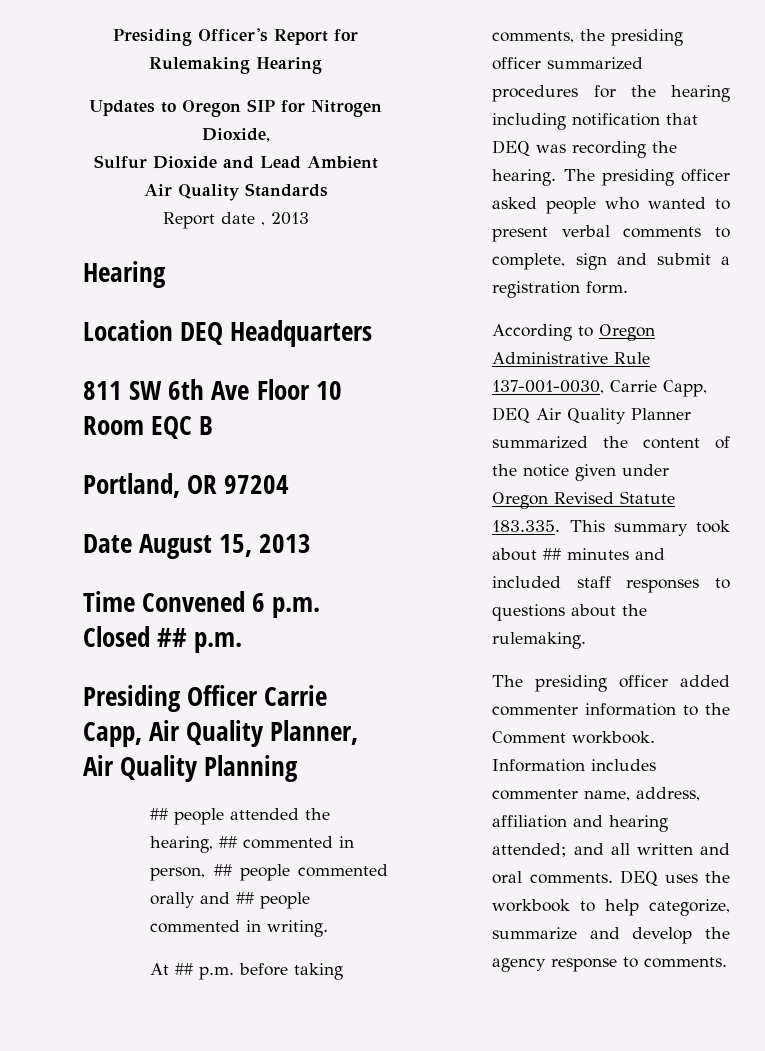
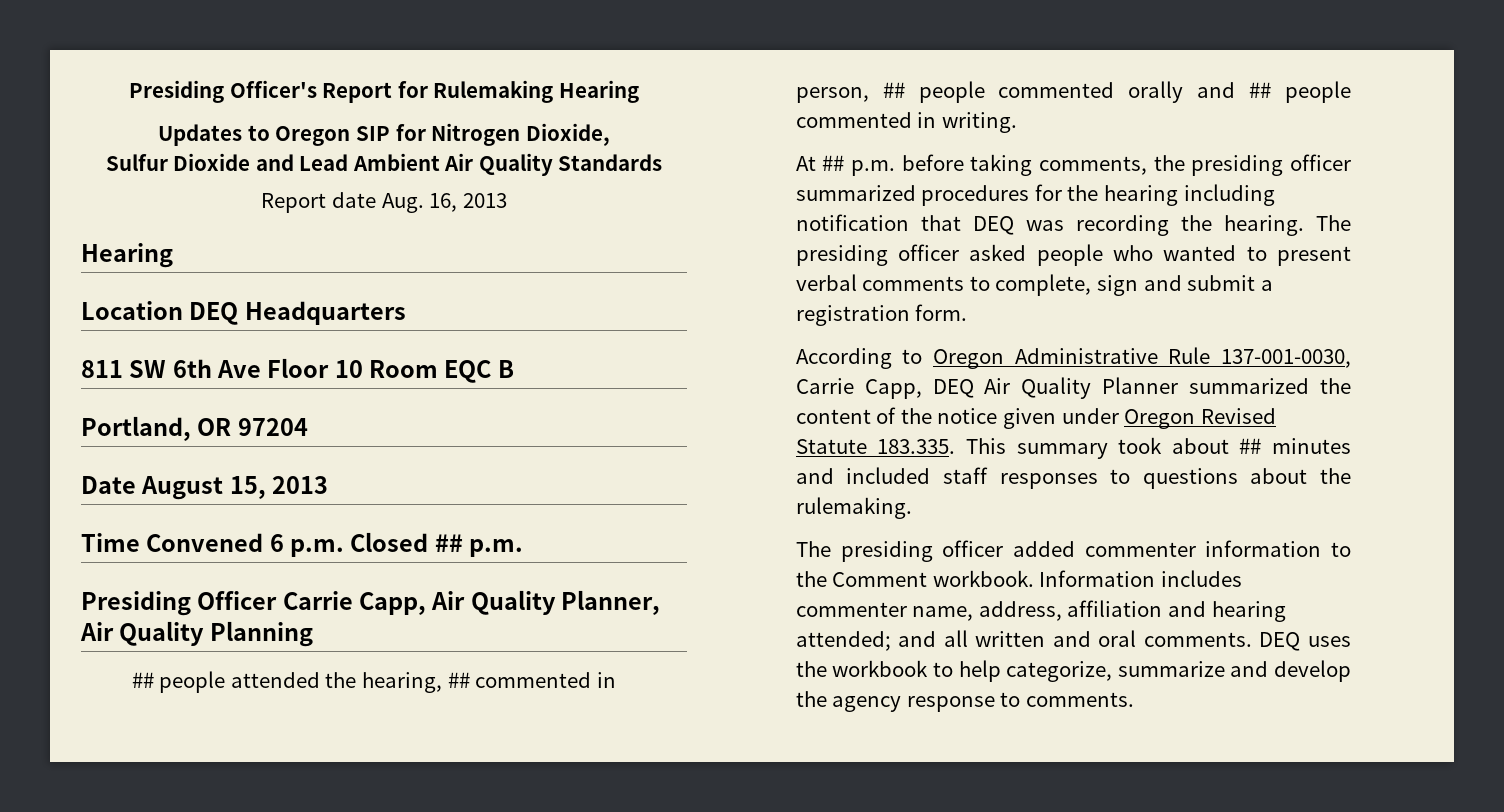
- Report date , 2013
+ Report date Aug. 16, 2013

